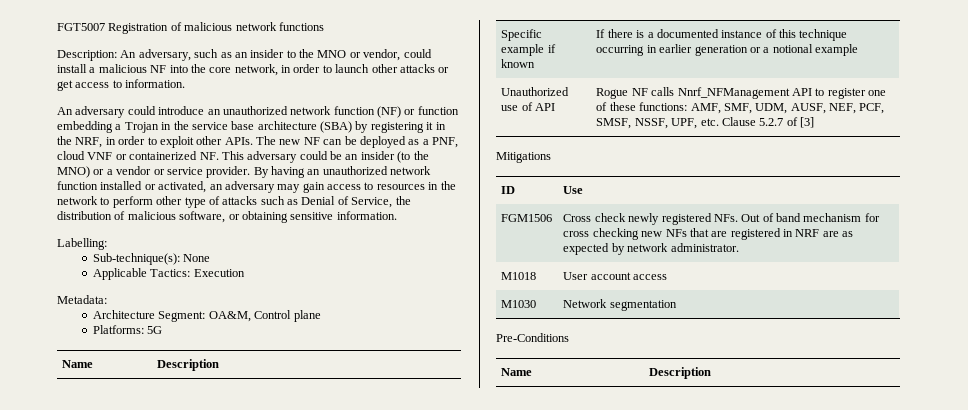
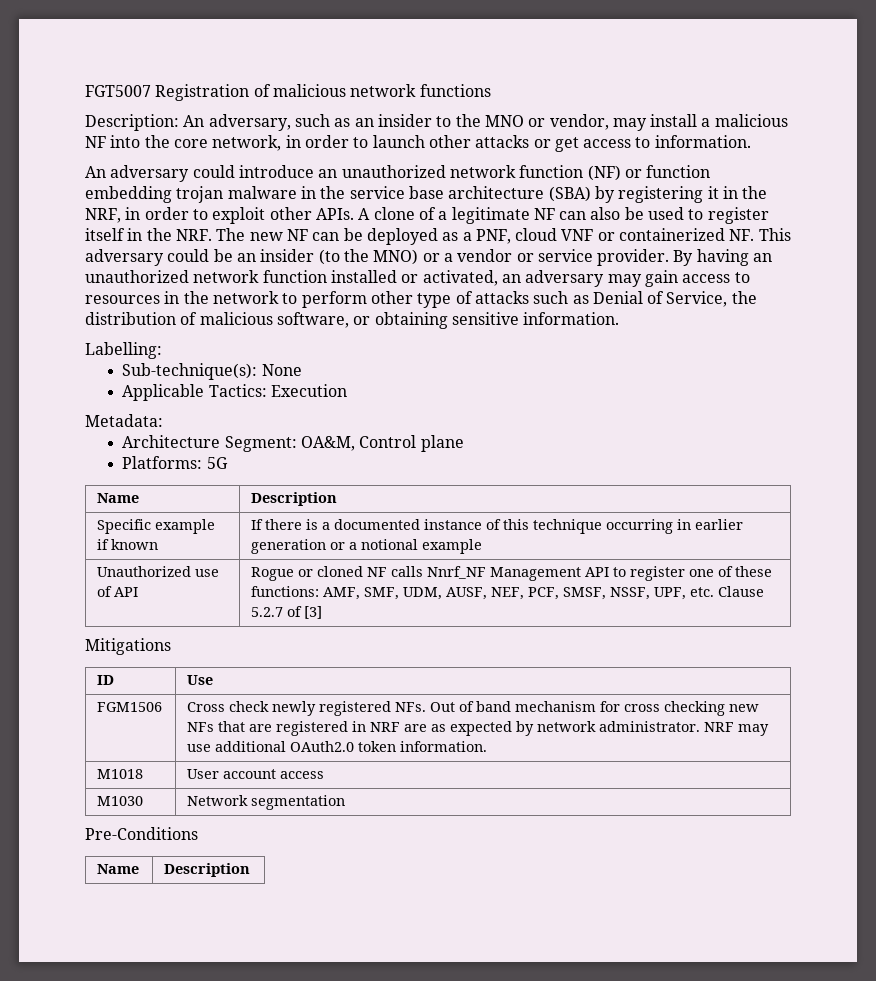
- Description: An adversary, such as an insider to the MNO or vendor, could install a malicious NF into the core network, in order to launch other attacks or get access to information.
+ Description: An adversary, such as an insider to the MNO or vendor, may install a malicious NF into the core network, in order to launch other attacks or get access to information.
- An adversary could introduce an unauthorized network function (NF) or function embedding a Trojan in the service base architecture (SBA) by registering it in the NRF, in order to exploit other APIs.
+ An adversary could introduce an unauthorized network function (NF) or function embedding trojan malware in the service base architecture (SBA) by registering it in the NRF, in order to exploit other APIs.
- The new NF can be deployed as a PNF, cloud VNF or containerized NF. This adversary could be an insider (to the MNO) or a vendor or service provider.
+ A clone of a legitimate NF can also be used to register itself in the NRF. The new NF can be deployed as a PNF, cloud VNF or containerized NF. This adversary could be an insider (to the MNO) or a vendor or service provider.
- Unauthorized use of API | Rogue NF calls Nnrf_NFManagement API to register one of these functions: AMF, SMF, UDM, AUSF, NEF, PCF, SMSF, NSSF, UPF, etc. Clause 5.2.7 of [3]
+ Unauthorized use of API | Rogue or cloned NF calls Nnrf_NF Management API to register one of these functions: AMF, SMF, UDM, AUSF, NEF, PCF, SMSF, NSSF, UPF, etc. Clause 5.2.7 of [3]
- FGM1506 | Cross check newly registered NFs. Out of band mechanism for cross checking new NFs that are registered in NRF are as expected by network administrator.
+ FGM1506 | Cross check newly registered NFs. Out of band mechanism for cross checking new NFs that are registered in NRF are as expected by network administrator. NRF may use additional OAuth2.0 token information.

